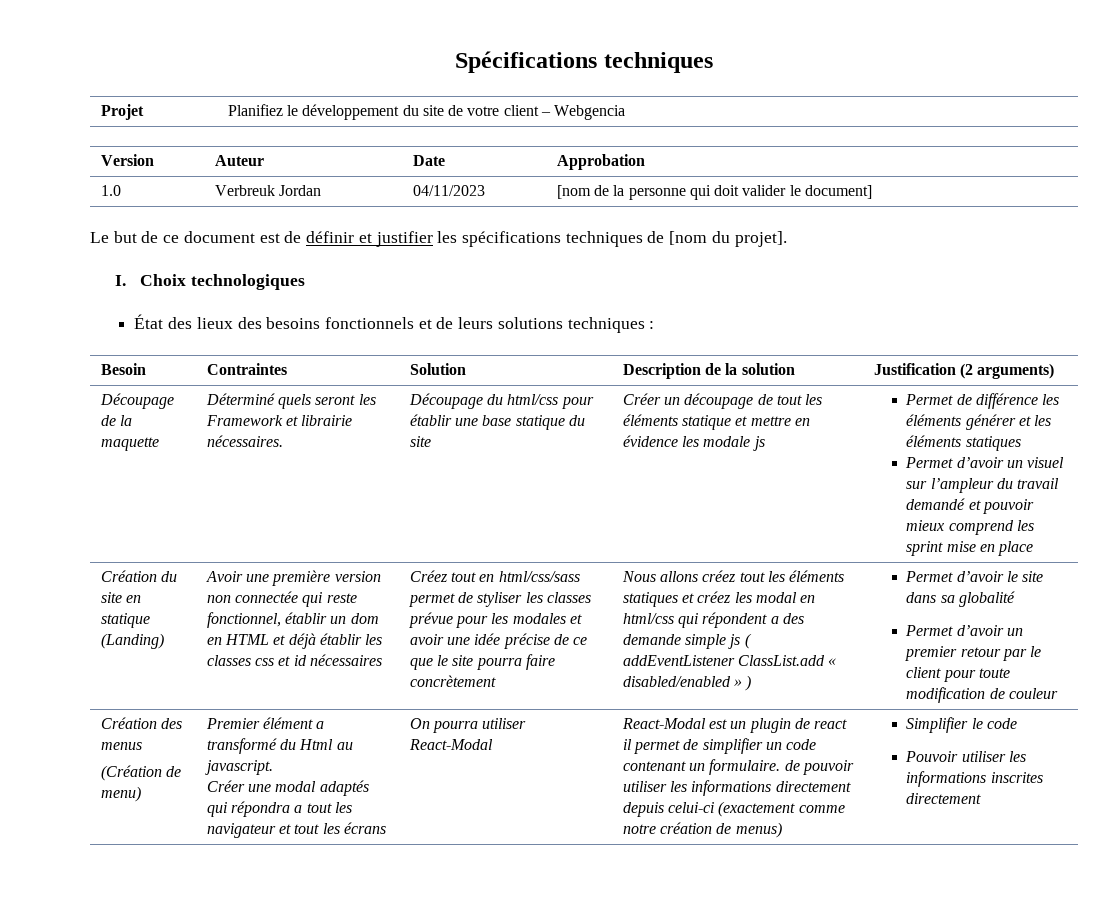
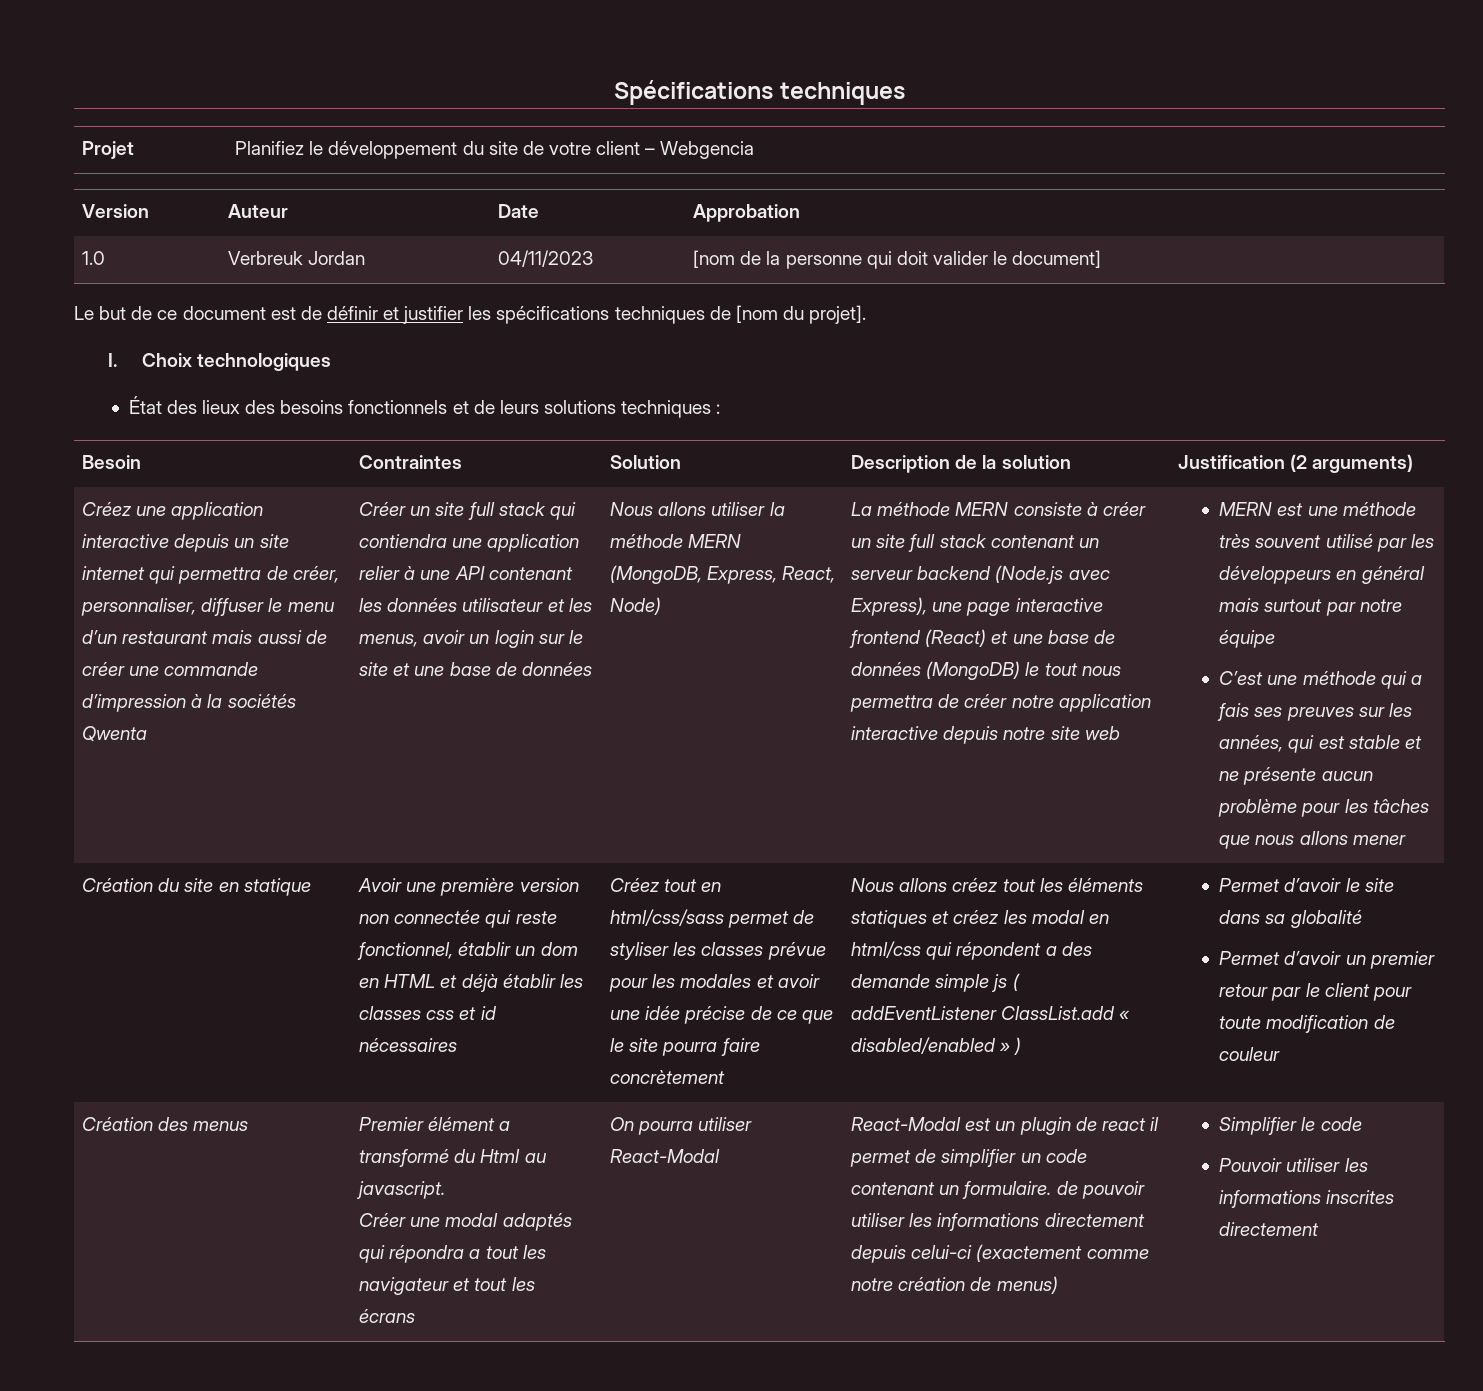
- Découpage de la maquette | Déterminé quels seront les Framework et librairie nécessaires. | Découpage du html/css pour établir une base statique du site | Créer un découpage de tout les éléments statique et mettre en évidence les modale js | Permet de différence les éléments générer et les éléments statiques
- Permet d’avoir un visuel sur l’ampleur du travail demandé et pouvoir mieux comprend les sprint mise en place
+ Créez une application interactive depuis un site internet qui permettra de créer, personnaliser, diffuser le menu d’un restaurant mais aussi de créer une commande d’impression à la sociétés Qwenta | Créer un site full stack qui contiendra une application relier à une API contenant les données utilisateur et les menus, avoir un login sur le site et une base de données | Nous allons utiliser la méthode MERN (MongoDB, Express, React, Node) | La méthode MERN consiste à créer un site full stack contenant un serveur backend (Node.js avec Express), une page interactive frontend (React) et une base de données (MongoDB) le tout nous permettra de créer notre application interactive depuis notre site web | MERN est une méthode très souvent utilisé par les développeurs en général mais surtout par notre équipe
+ C’est une méthode qui a fais ses preuves sur les années, qui est stable et ne présente aucun problème pour les tâches que nous allons mener
- Création du site en statique (Landing)
+ Création du site en statique
- (Création de menu)

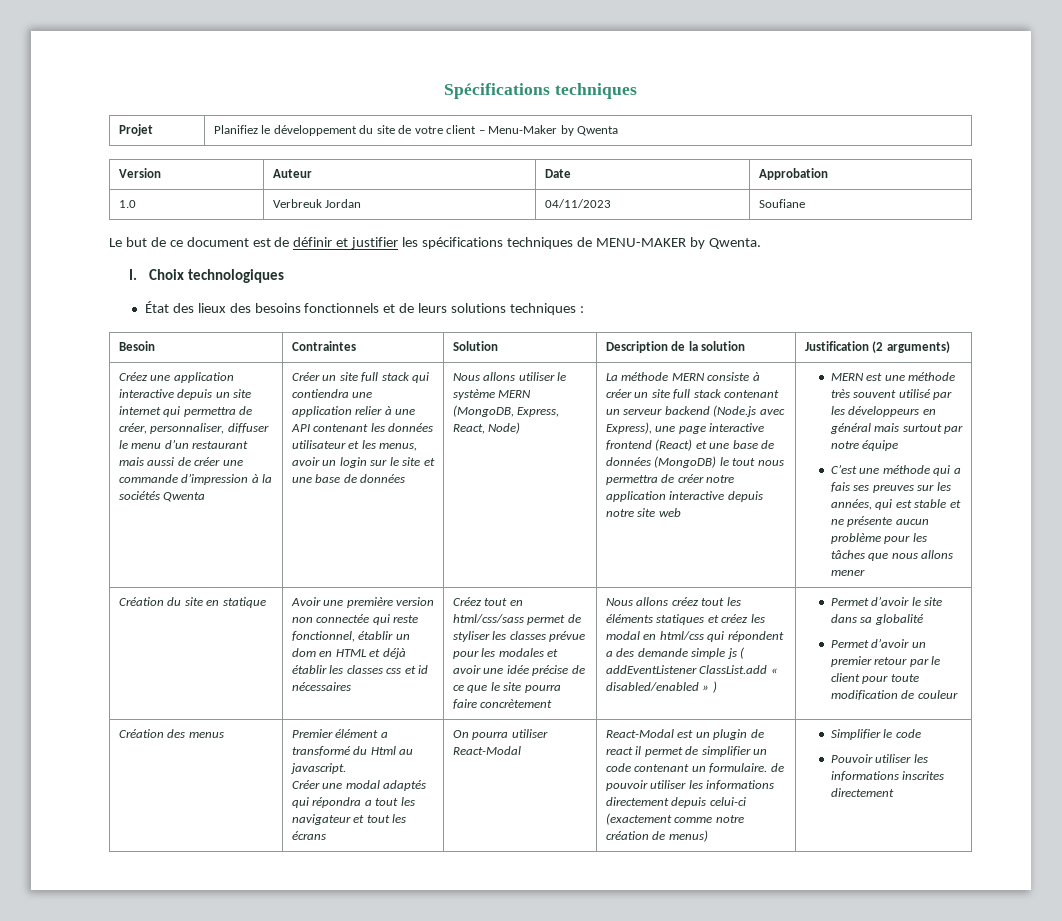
- Projet | Planifiez le développement du site de votre client – Webgencia
+ Projet | Planifiez le développement du site de votre client – Menu-Maker by Qwenta
- 1.0 | Verbreuk Jordan | 04/11/2023 | [nom de la personne qui doit valider le document]
+ 1.0 | Verbreuk Jordan | 04/11/2023 | Soufiane
- Le but de ce document est de définir et justifier les spécifications techniques de [nom du projet].
+ Le but de ce document est de définir et justifier les spécifications techniques de MENU-MAKER by Qwenta.
- Nous allons utiliser la méthode MERN (MongoDB, Express, React, Node)
+ Nous allons utiliser le système MERN (MongoDB, Express, React, Node)

